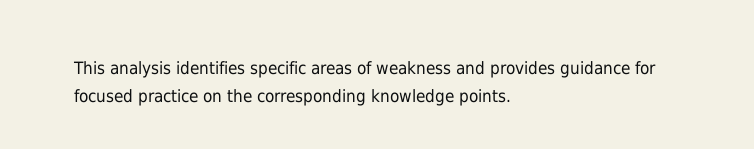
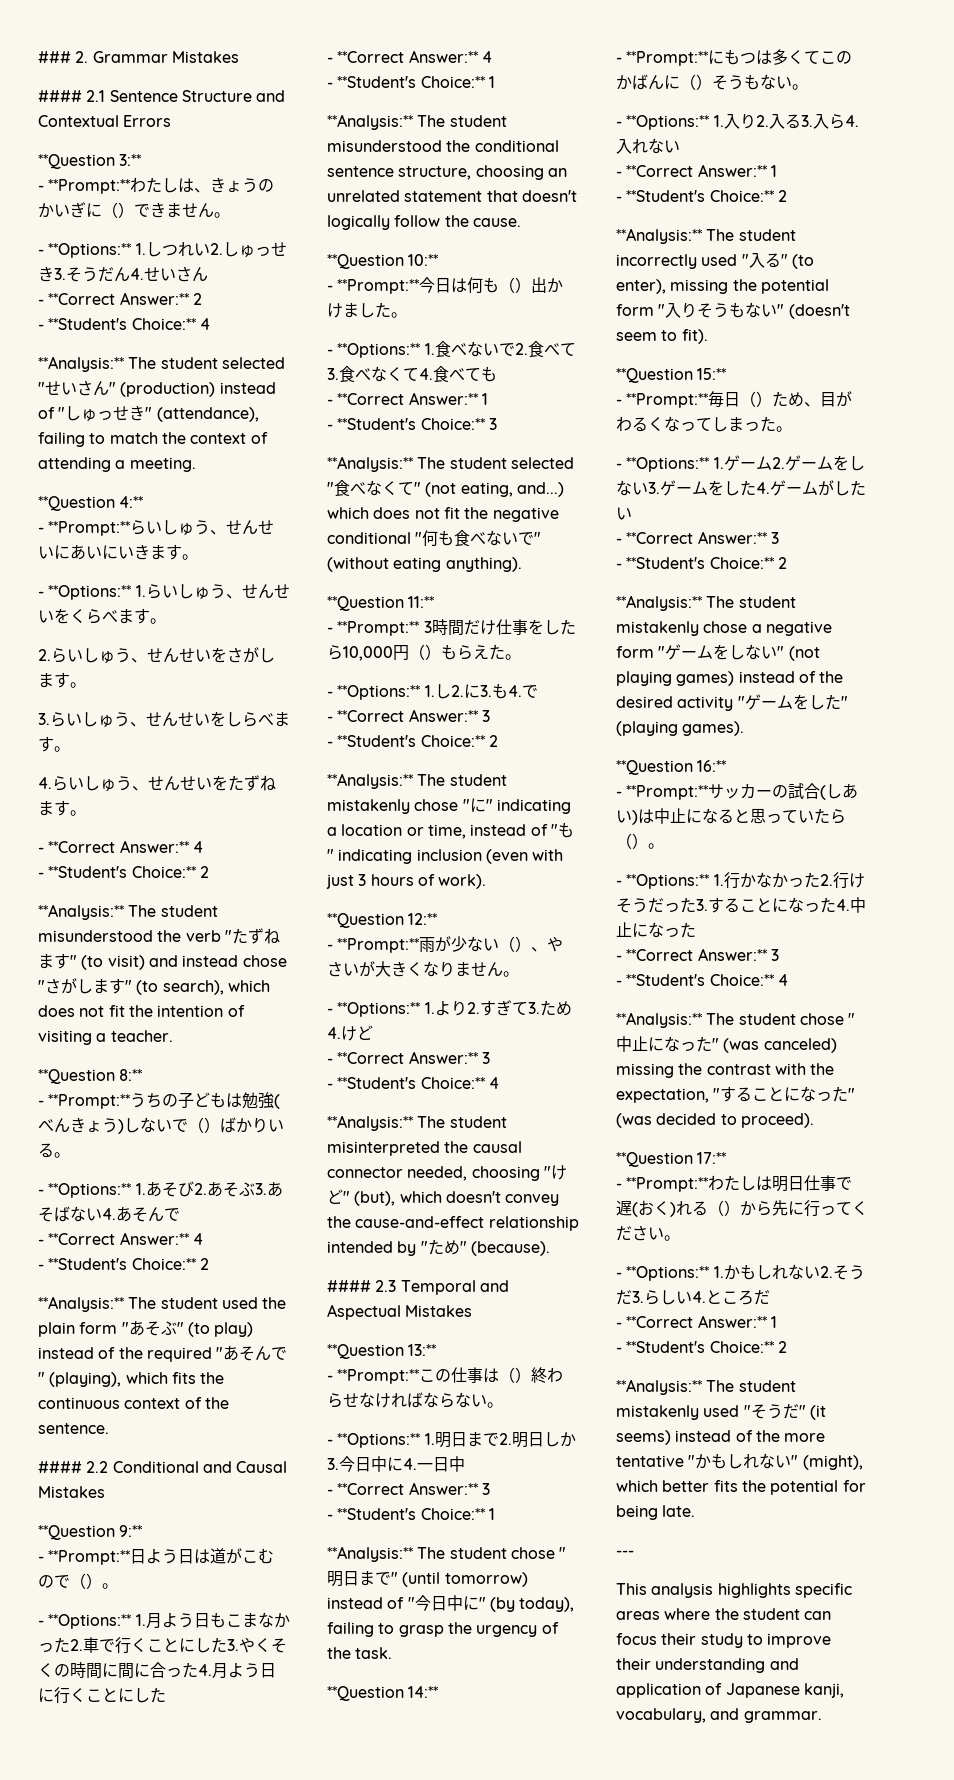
+ ### 2. Grammar Mistakes
+ #### 2.1 Sentence Structure and Contextual Errors
+ **Question 3:**
+ - **Prompt:**わたしは、きょうのかいぎに（）できません。
+ - **Options:** 1.しつれい2.しゅっせき3.そうだん4.せいさん
+ - **Correct Answer:** 2
+ - **Student's Choice:** 4
+ **Analysis:** The student selected "せいさん" (production) instead of "しゅっせき" (attendance), failing to match the context of attending a meeting.
+ **Question 4:**
+ - **Prompt:**らいしゅう、せんせいにあいにいきます。
+ - **Options:** 1.らいしゅう、せんせいをくらべます。
+ 2.らいしゅう、せんせいをさがします。
+ 3.らいしゅう、せんせいをしらべます。
+ 4.らいしゅう、せんせいをたずねます。
+ - **Correct Answer:** 4
+ - **Student's Choice:** 2
+ **Analysis:** The student misunderstood the verb "たずねます" (to visit) and instead chose "さがします" (to search), which does not fit the intention of visiting a teacher.
+ **Question 8:**
+ - **Prompt:**うちの子どもは勉強(べんきょう)しないで（）ばかりいる。
+ - **Options:** 1.あそび2.あそぶ3.あそばない4.あそんで
+ - **Correct Answer:** 4
+ - **Student's Choice:** 2
+ **Analysis:** The student used the plain form "あそぶ" (to play) instead of the required "あそんで" (playing), which fits the continuous context of the sentence.
+ #### 2.2 Conditional and Causal Mistakes
+ **Question 9:**
+ - **Prompt:**日よう日は道がこむので（）。
+ - **Options:** 1.月よう日もこまなかった2.車で行くことにした3.やくそくの時間に間に合った4.月よう日に行くことにした
+ - **Correct Answer:** 4
+ - **Student's Choice:** 1
+ **Analysis:** The student misunderstood the conditional sentence structure, choosing an unrelated statement that doesn't logically follow the cause.
+ **Question 10:**
+ - **Prompt:**今日は何も（）出かけました。
+ - **Options:** 1.食べないで2.食べて3.食べなくて4.食べても
+ - **Correct Answer:** 1
+ - **Student's Choice:** 3
+ **Analysis:** The student selected "食べなくて" (not eating, and...) which does not fit the negative conditional "何も食べないで" (without eating anything).
+ **Question 11:**
+ - **Prompt:** 3時間だけ仕事をしたら10,000円（）もらえた。
+ - **Options:** 1.し2.に3.も4.で
+ - **Correct Answer:** 3
+ - **Student's Choice:** 2
+ **Analysis:** The student mistakenly chose "に" indicating a location or time, instead of "も" indicating inclusion (even with just 3 hours of work).
+ **Question 12:**
+ - **Prompt:**雨が少ない（）、やさいが大きくなりません。
+ - **Options:** 1.より2.すぎて3.ため4.けど
+ - **Correct Answer:** 3
+ - **Student's Choice:** 4
+ **Analysis:** The student misinterpreted the causal connector needed, choosing "けど" (but), which doesn't convey the cause-and-effect relationship intended by "ため" (because).
+ #### 2.3 Temporal and Aspectual Mistakes
+ **Question 13:**
+ - **Prompt:**この仕事は（）終わらせなければならない。
+ - **Options:** 1.明日まで2.明日しか3.今日中に4.一日中
+ - **Correct Answer:** 3
+ - **Student's Choice:** 1
+ **Analysis:** The student chose "明日まで" (until tomorrow) instead of "今日中に" (by today), failing to grasp the urgency of the task.
+ **Question 14:**
+ - **Prompt:**にもつは多くてこのかばんに（）そうもない。
+ - **Options:** 1.入り2.入る3.入ら4.入れない
+ - **Correct Answer:** 1
+ - **Student's Choice:** 2
+ **Analysis:** The student incorrectly used "入る" (to enter), missing the potential form "入りそうもない" (doesn't seem to fit).
+ **Question 15:**
+ - **Prompt:**毎日（）ため、目がわるくなってしまった。
+ - **Options:** 1.ゲーム2.ゲームをしない3.ゲームをした4.ゲームがしたい
+ - **Correct Answer:** 3
+ - **Student's Choice:** 2
+ **Analysis:** The student mistakenly chose a negative form "ゲームをしない" (not playing games) instead of the desired activity "ゲームをした" (playing games).
+ **Question 16:**
+ - **Prompt:**サッカーの試合(しあい)は中止になると思っていたら（）。
+ - **Options:** 1.行かなかった2.行けそうだった3.することになった4.中止になった
+ - **Correct Answer:** 3
+ - **Student's Choice:** 4
+ **Analysis:** The student chose "中止になった" (was canceled) missing the contrast with the expectation, "することになった" (was decided to proceed).
+ **Question 17:**
+ - **Prompt:**わたしは明日仕事で遅(おく)れる（）から先に行ってください。
+ - **Options:** 1.かもしれない2.そうだ3.らしい4.ところだ
+ - **Correct Answer:** 1
+ - **Student's Choice:** 2
+ **Analysis:** The student mistakenly used "そうだ" (it seems) instead of the more tentative "かもしれない" (might), which better fits the potential for being late.
+ ---
- This analysis identifies specific areas of weakness and provides guidance for focused practice on the corresponding knowledge points.
+ This analysis highlights specific areas where the student can focus their study to improve their understanding and application of Japanese kanji, vocabulary, and grammar.

